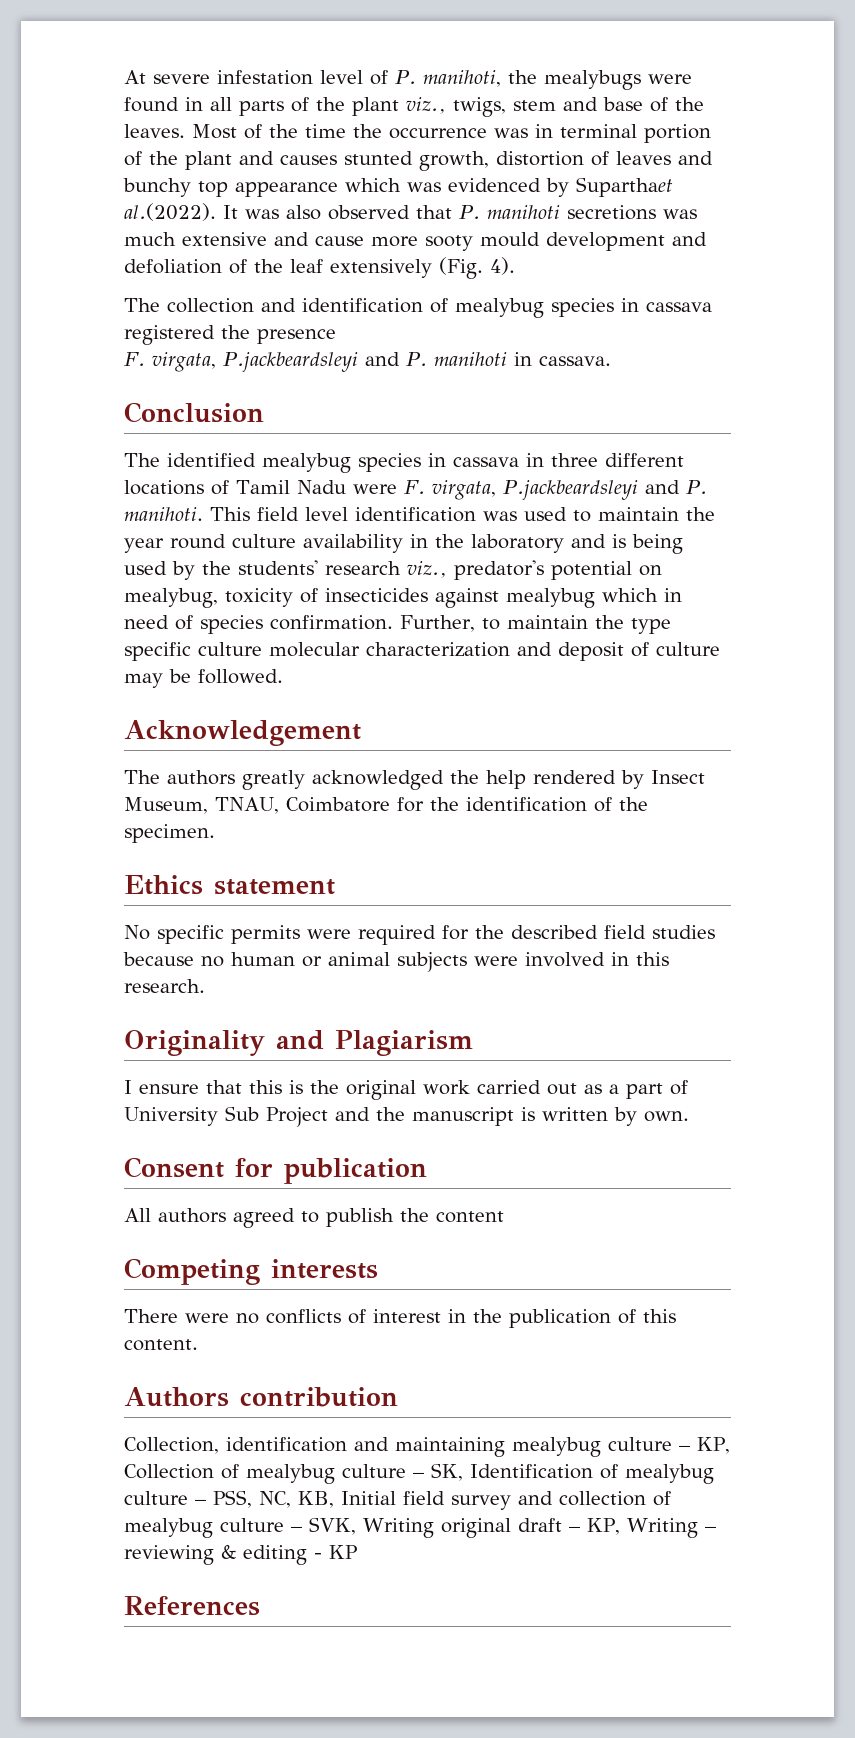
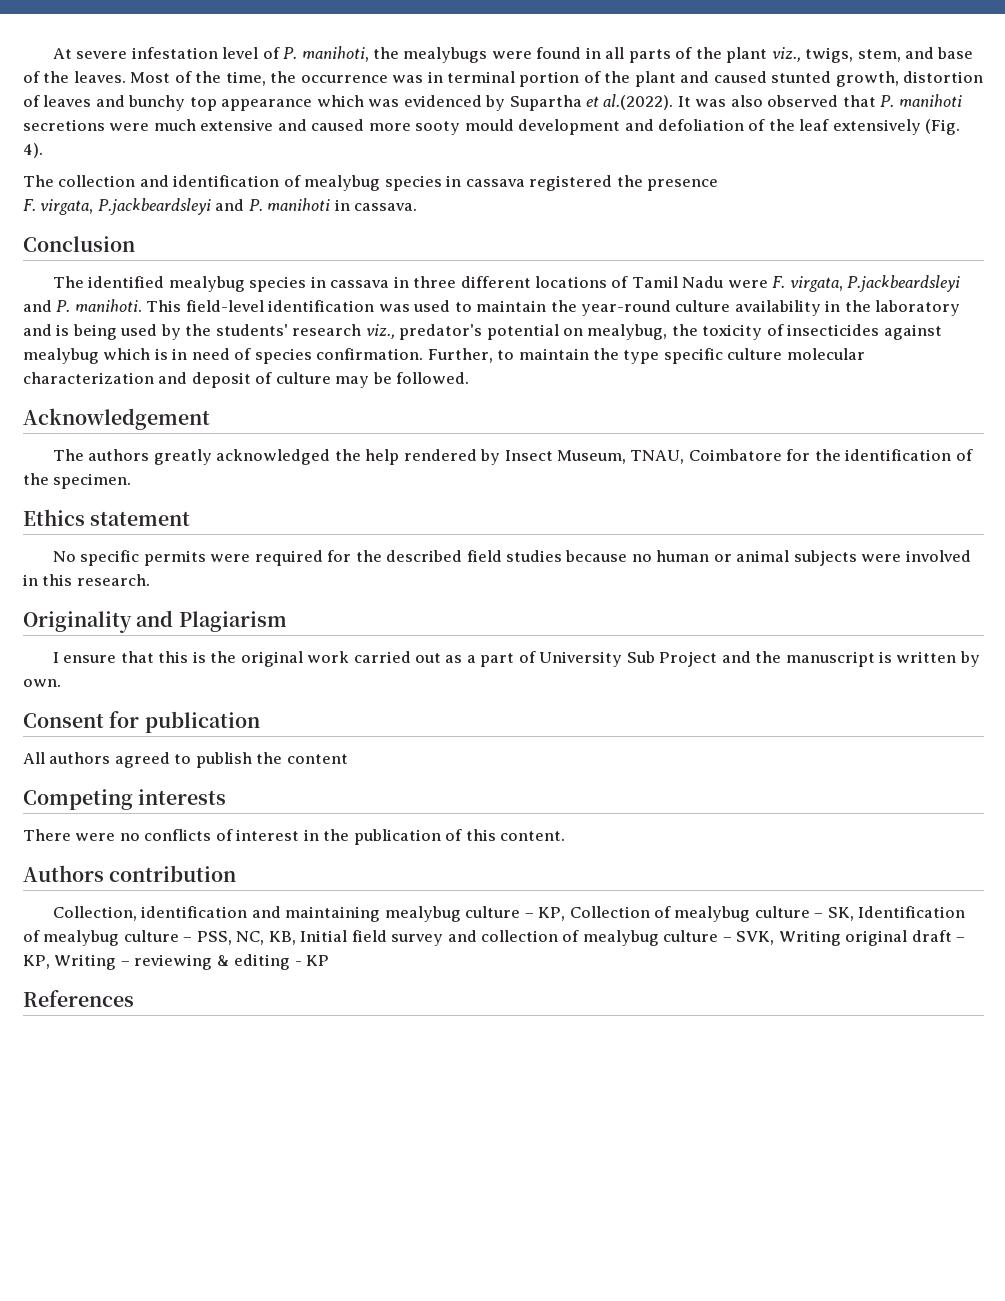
- At severe infestation level of P. manihoti, the mealybugs were found in all parts of the plant viz., twigs, stem and base of the leaves.
+ At severe infestation level of P. manihoti, the mealybugs were found in all parts of the plant viz., twigs, stem, and base of the leaves.
- Most of the time the occurrence was in terminal portion of the plant and causes stunted growth, distortion of leaves and bunchy top appearance which was evidenced by Suparthaet al.(2022). It was also observed that P. manihoti secretions was much extensive and cause more sooty mould development and defoliation of the leaf extensively (Fig. 4).
+ Most of the time, the occurrence was in terminal portion of the plant and caused stunted growth, distortion of leaves and bunchy top appearance which was evidenced by Supartha et al.(2022). It was also observed that P. manihoti secretions were much extensive and caused more sooty mould development and defoliation of the leaf extensively (Fig. 4).
- This field level identification was used to maintain the year round culture availability in the laboratory and is being used by the students' research viz., predator's potential on mealybug, toxicity of insecticides against mealybug which in need of species confirmation.
+ This field-level identification was used to maintain the year-round culture availability in the laboratory and is being used by the students' research viz., predator's potential on mealybug, the toxicity of insecticides against mealybug which is in need of species confirmation.

